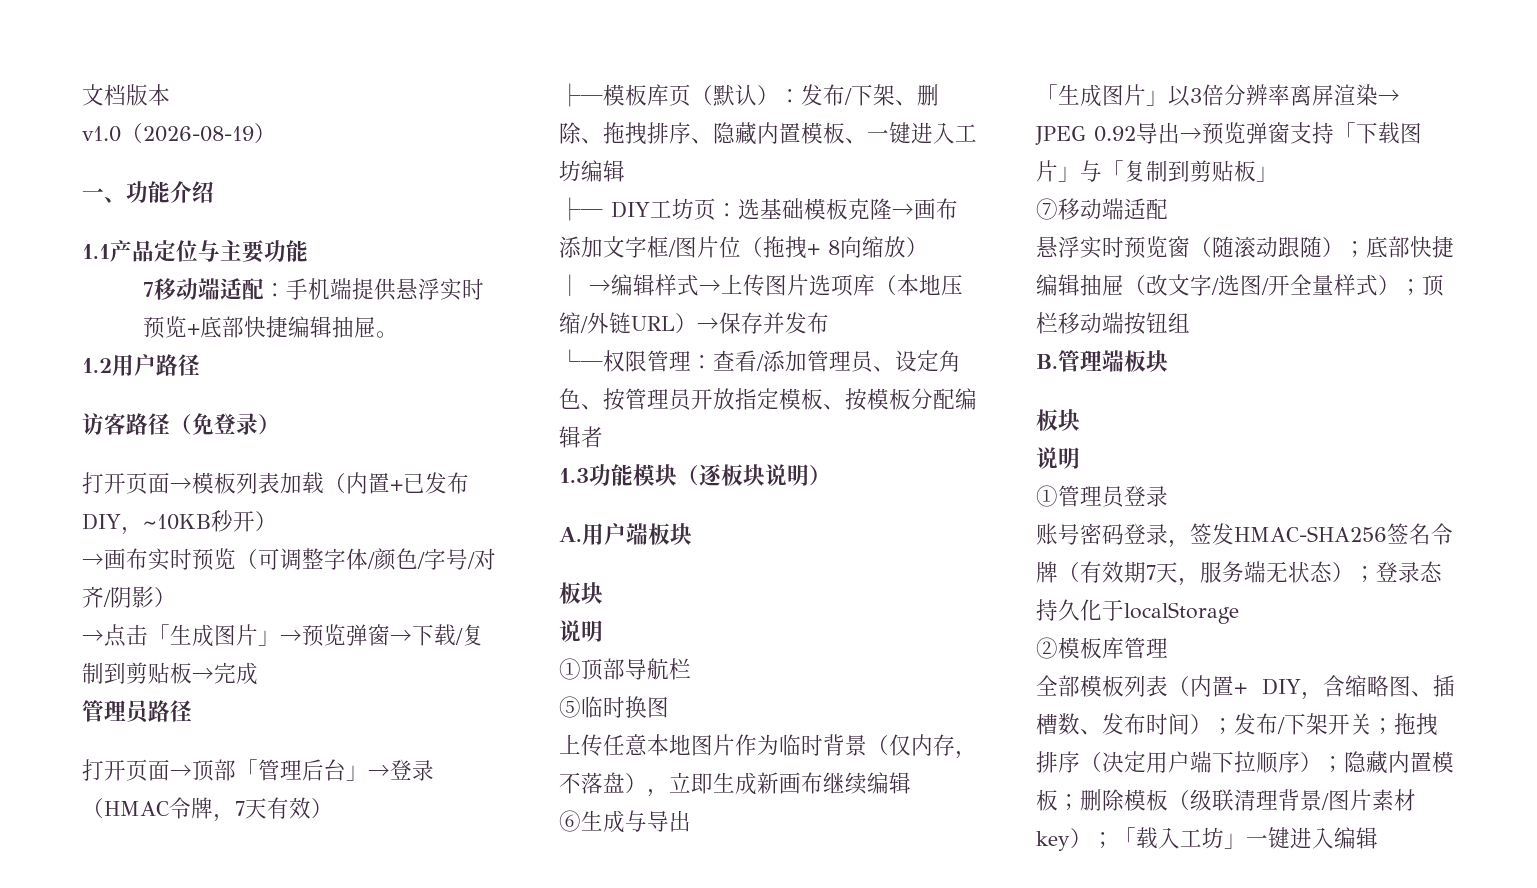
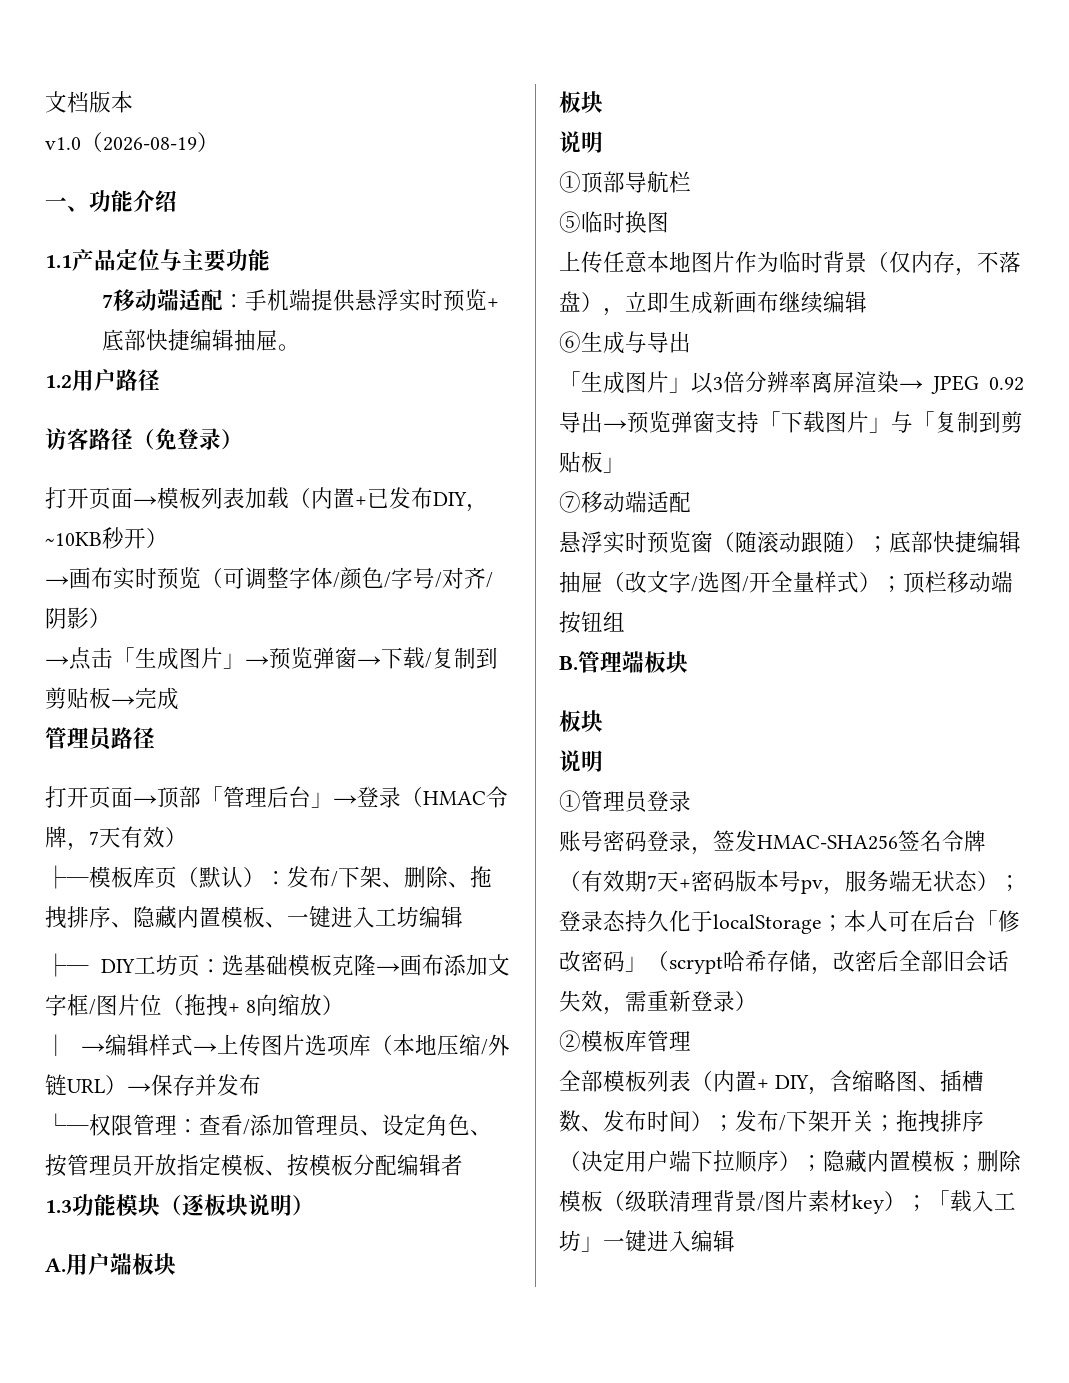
- 账号密码登录，签发HMAC-SHA256签名令牌（有效期7天，服务端无状态）；登录态持久化于localStorage
+ 账号密码登录，签发HMAC-SHA256签名令牌（有效期7天+密码版本号pv，服务端无状态）；登录态持久化于localStorage；本人可在后台「修改密码」（scrypt哈希存储，改密后全部旧会话失效，需重新登录）

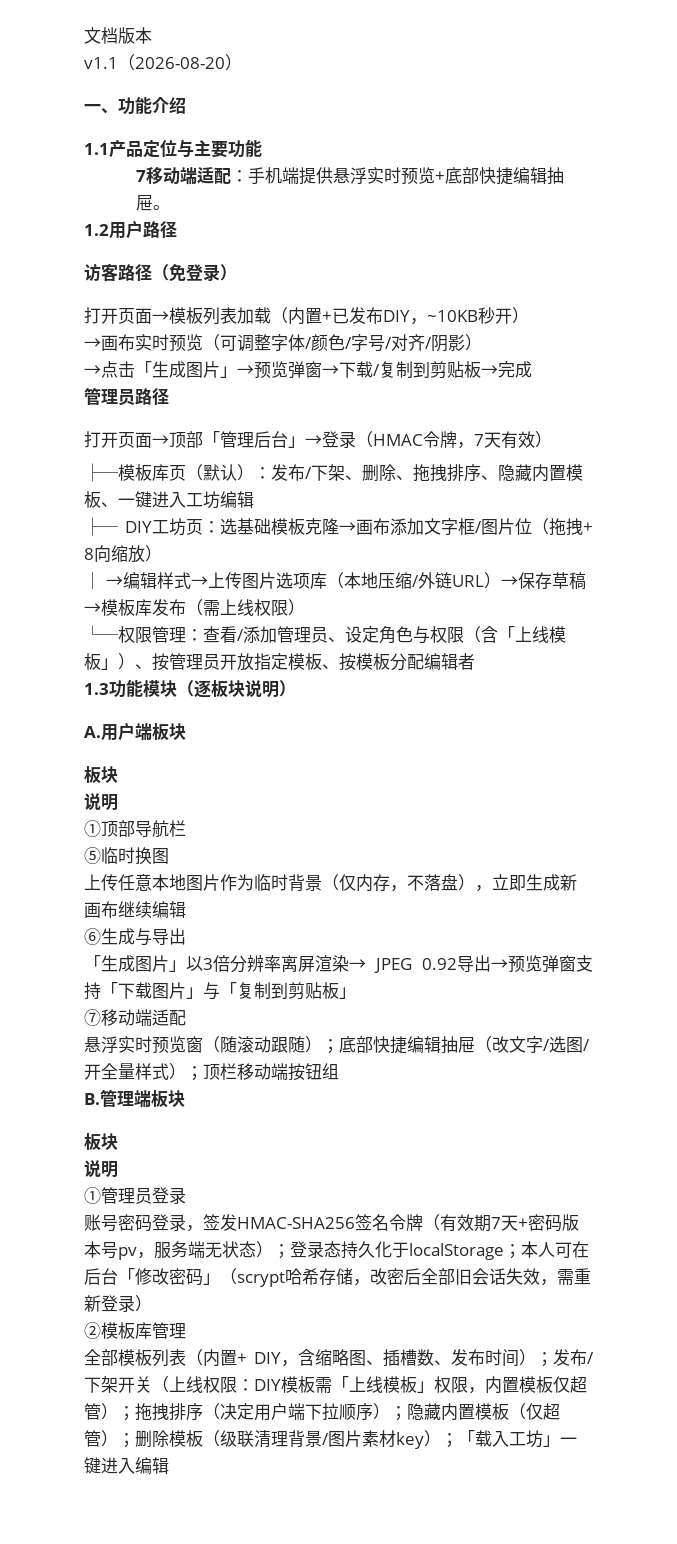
- v1.0（2026-08-19）
+ v1.1（2026-08-20）
- │ →编辑样式→上传图片选项库（本地压缩/外链URL）→保存并发布
+ │ →编辑样式→上传图片选项库（本地压缩/外链URL）→保存草稿→模板库发布（需上线权限）
- └─权限管理：查看/添加管理员、设定角色、按管理员开放指定模板、按模板分配编辑者
+ └─权限管理：查看/添加管理员、设定角色与权限（含「上线模板」）、按管理员开放指定模板、按模板分配编辑者
- 全部模板列表（内置+ DIY，含缩略图、插槽数、发布时间）；发布/下架开关；拖拽排序（决定用户端下拉顺序）；隐藏内置模板；删除模板（级联清理背景/图片素材key）；「载入工坊」一键进入编辑
+ 全部模板列表（内置+ DIY，含缩略图、插槽数、发布时间）；发布/下架开关（上线权限：DIY模板需「上线模板」权限，内置模板仅超管）；拖拽排序（决定用户端下拉顺序）；隐藏内置模板（仅超管）；删除模板（级联清理背景/图片素材key）；「载入工坊」一键进入编辑

